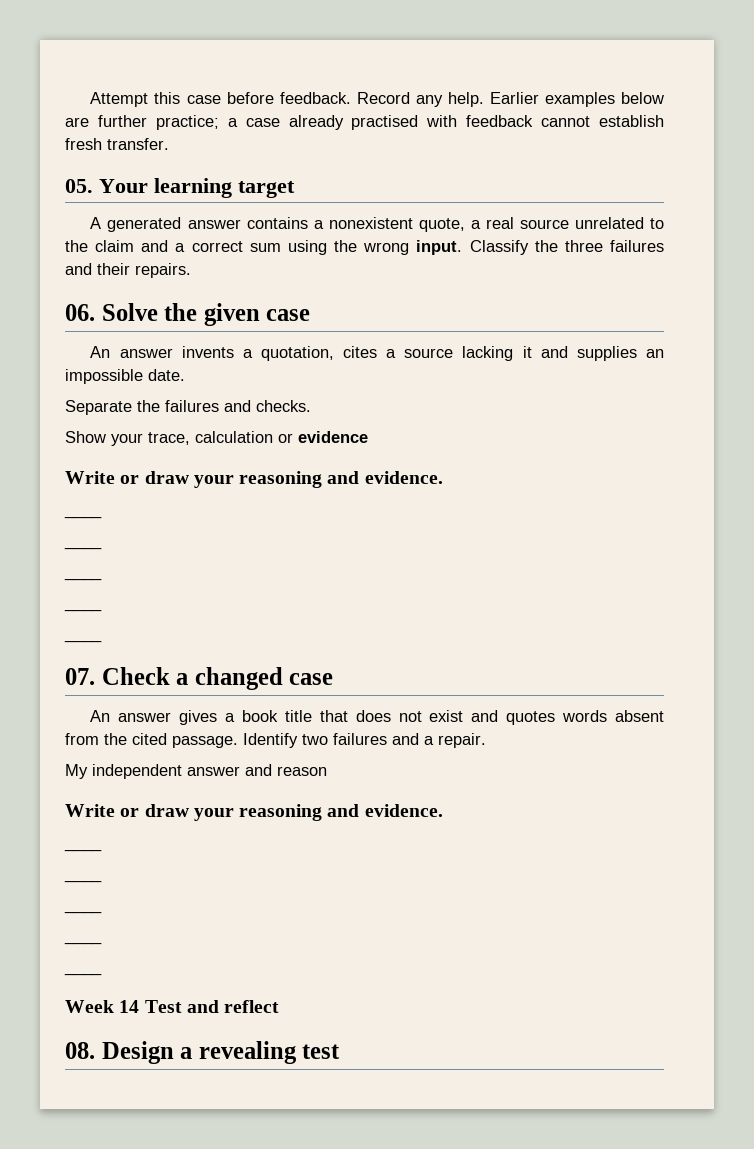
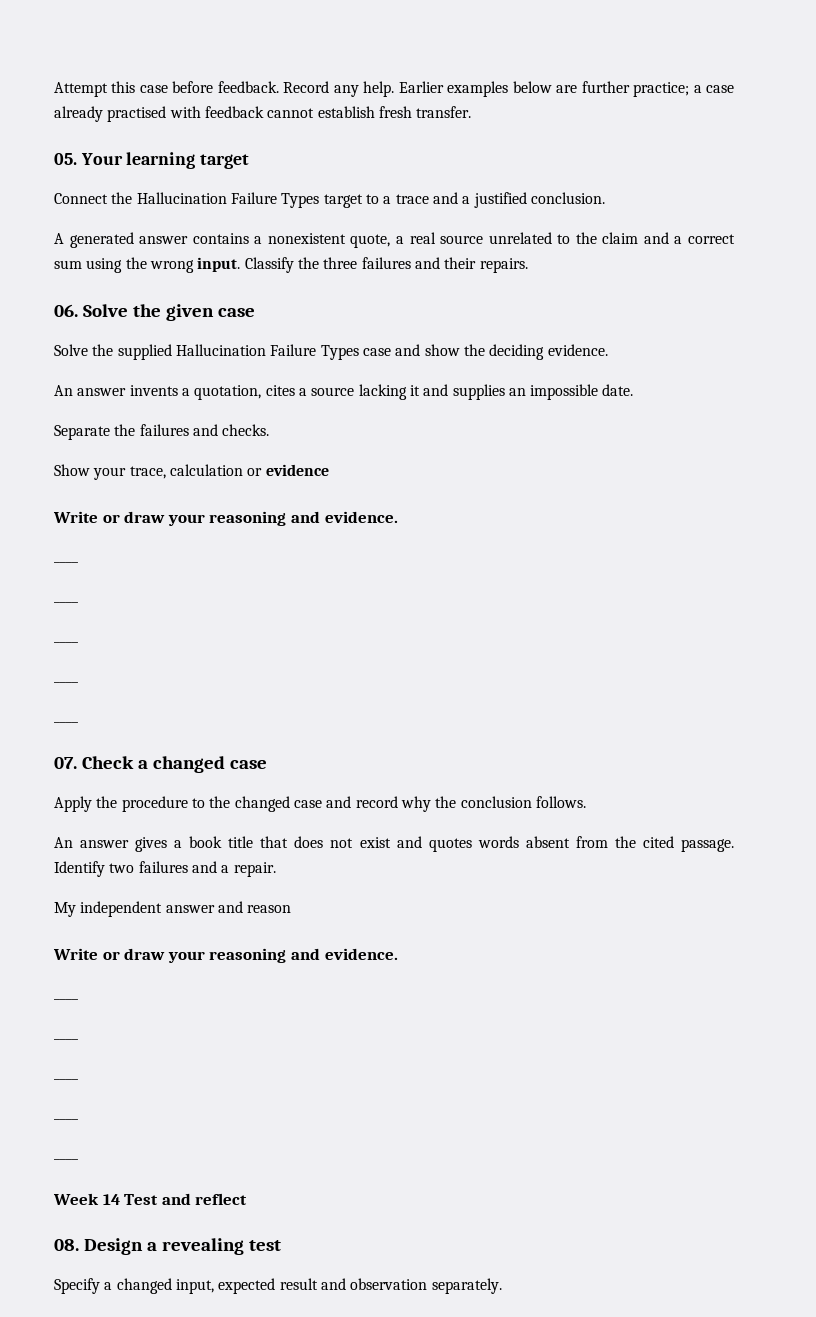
+ Connect the Hallucination Failure Types target to a trace and a justified conclusion.
+ Solve the supplied Hallucination Failure Types case and show the deciding evidence.
+ Apply the procedure to the changed case and record why the conclusion follows.
+ Specify a changed input, expected result and observation separately.

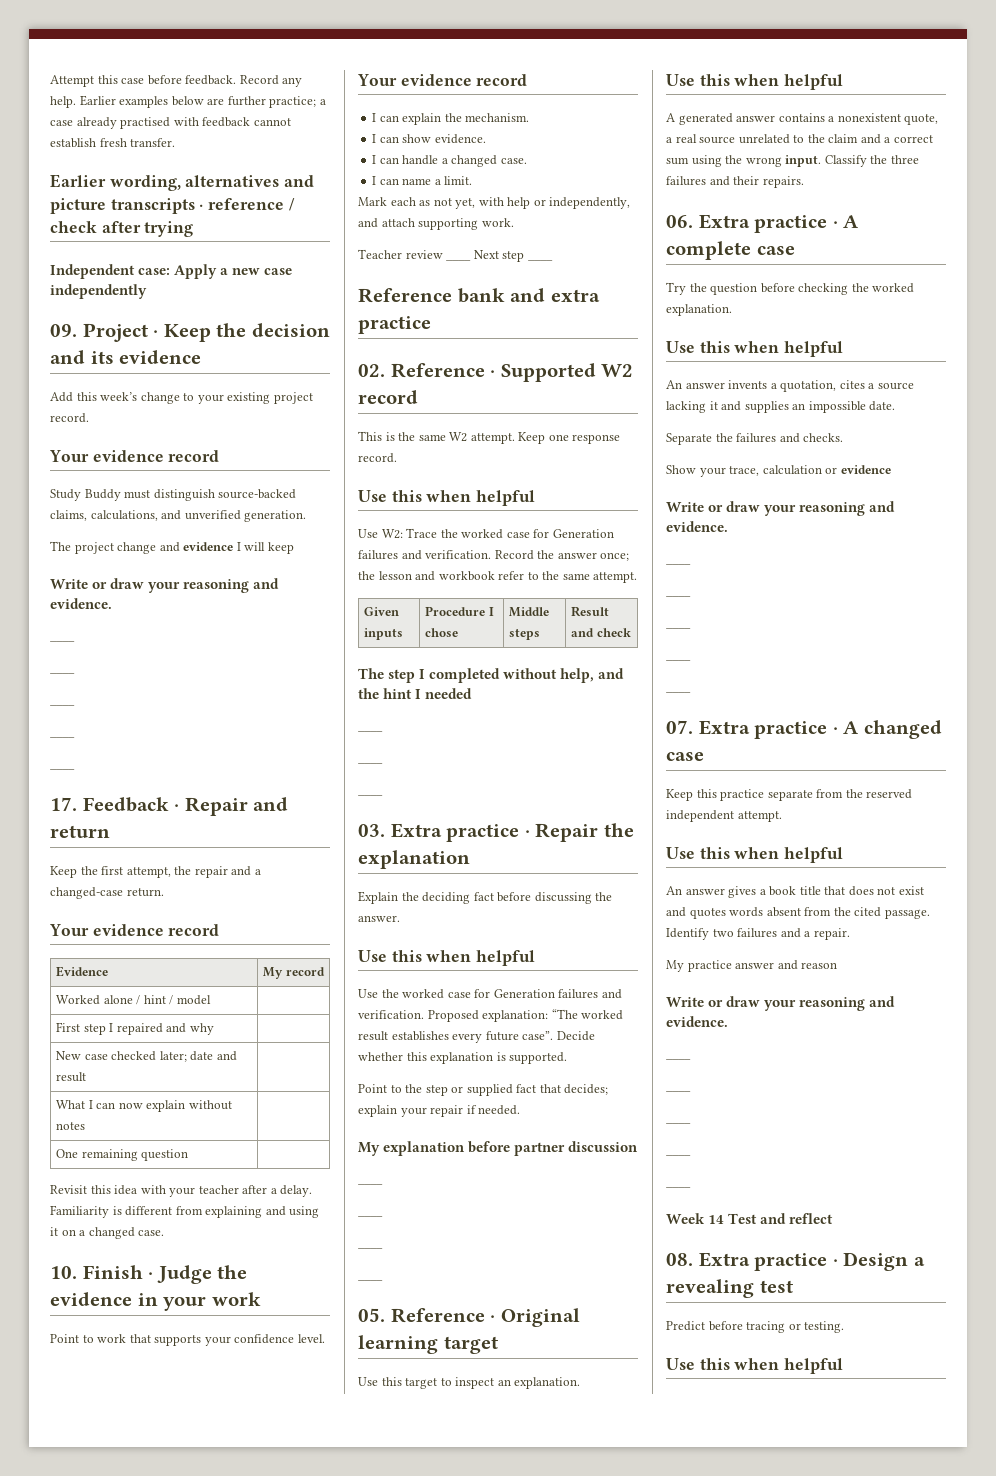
- 05. Your learning target
- Connect the Hallucination Failure Types target to a trace and a justified conclusion.
+ Earlier wording, alternatives and picture transcripts · reference / check after trying
+ Independent case: Apply a new case independently
+ 09. Project · Keep the decision and its evidence
+ Add this week’s change to your existing project record.
+ Your evidence record
+ Study Buddy must distinguish source-backed claims, calculations, and unverified generation.
+ The project change and evidence I will keep
+ Write or draw your reasoning and evidence.
+ ____
+ ____
+ ____
+ ____
+ ____
+ 17. Feedback · Repair and return
+ Keep the first attempt, the repair and a changed-case return.
+ Your evidence record
+ Evidence | My record
+ Worked alone / hint / model |
+ First step I repaired and why |
+ New case checked later; date and result |
+ What I can now explain without notes |
+ One remaining question |
+ Revisit this idea with your teacher after a delay. Familiarity is different from explaining and using it on a changed case.
+ 10. Finish · Judge the evidence in your work
+ Point to work that supports your confidence level.
+ Your evidence record
+ I can explain the mechanism.
+ I can show evidence.
+ I can handle a changed case.
+ I can name a limit.
+ Mark each as not yet, with help or independently, and attach supporting work.
+ Teacher review ____ Next step ____
+ Reference bank and extra practice
+ 02. Reference · Supported W2 record
+ This is the same W2 attempt. Keep one response record.
+ Use this when helpful
+ Use W2: Trace the worked case for Generation failures and verification. Record the answer once; the lesson and workbook refer to the same attempt.
+ Given inputs | Procedure I chose | Middle steps | Result and check
+ The step I completed without help, and the hint I needed
+ ____
+ ____
+ ____
+ 03. Extra practice · Repair the explanation
+ Explain the deciding fact before discussing the answer.
+ Use this when helpful
+ Use the worked case for Generation failures and verification. Proposed explanation: “The worked result establishes every future case”. Decide whether this explanation is supported.
+ Point to the step or supplied fact that decides; explain your repair if needed.
+ My explanation before partner discussion
+ ____
+ ____
+ ____
+ ____
+ 05. Reference · Original learning target
+ Use this target to inspect an explanation.
+ Use this when helpful
- 06. Solve the given case
- Solve the supplied Hallucination Failure Types case and show the deciding evidence.
+ 06. Extra practice · A complete case
+ Try the question before checking the worked explanation.
+ Use this when helpful
- 07. Check a changed case
- Apply the procedure to the changed case and record why the conclusion follows.
+ 07. Extra practice · A changed case
+ Keep this practice separate from the reserved independent attempt.
+ Use this when helpful
- My independent answer and reason
+ My practice answer and reason
- 08. Design a revealing test
+ 08. Extra practice · Design a revealing test
- Specify a changed input, expected result and observation separately.
+ Predict before tracing or testing.
+ Use this when helpful

